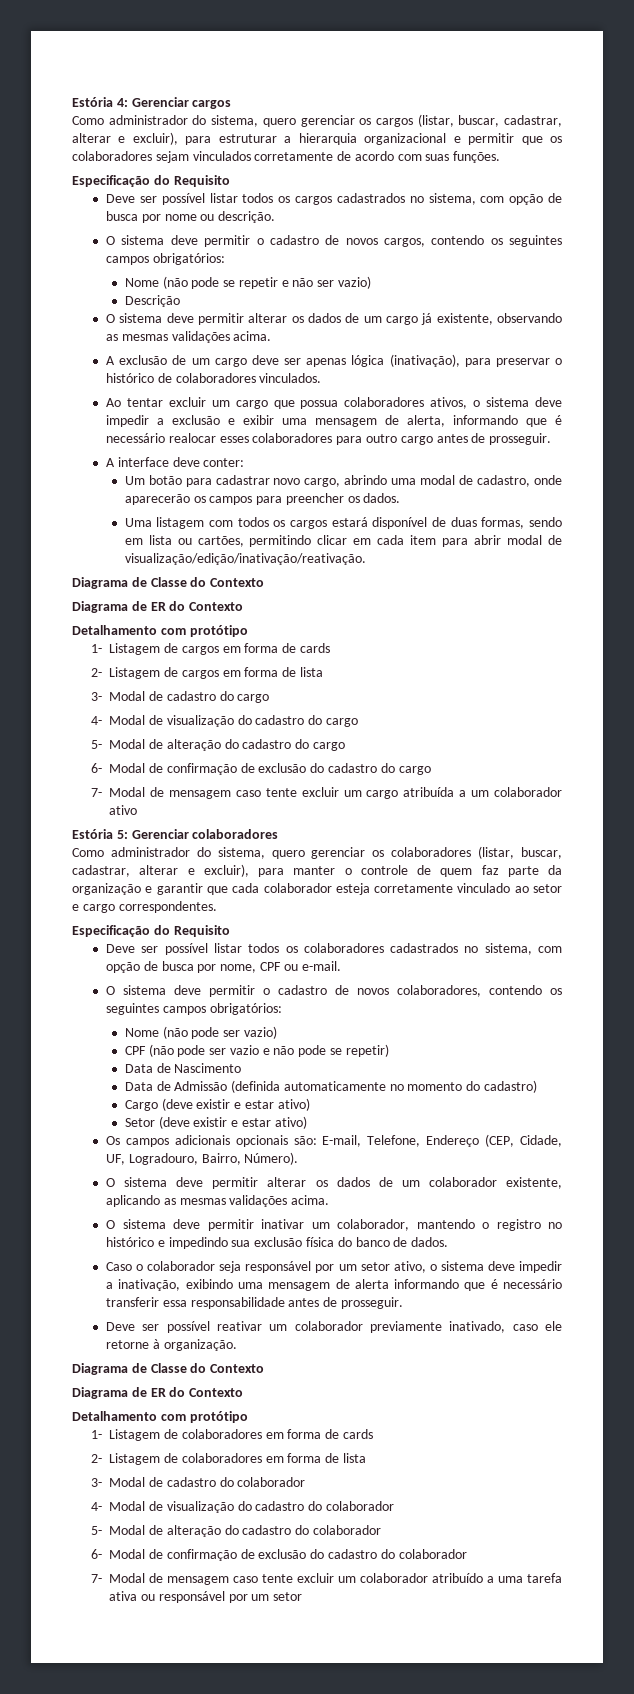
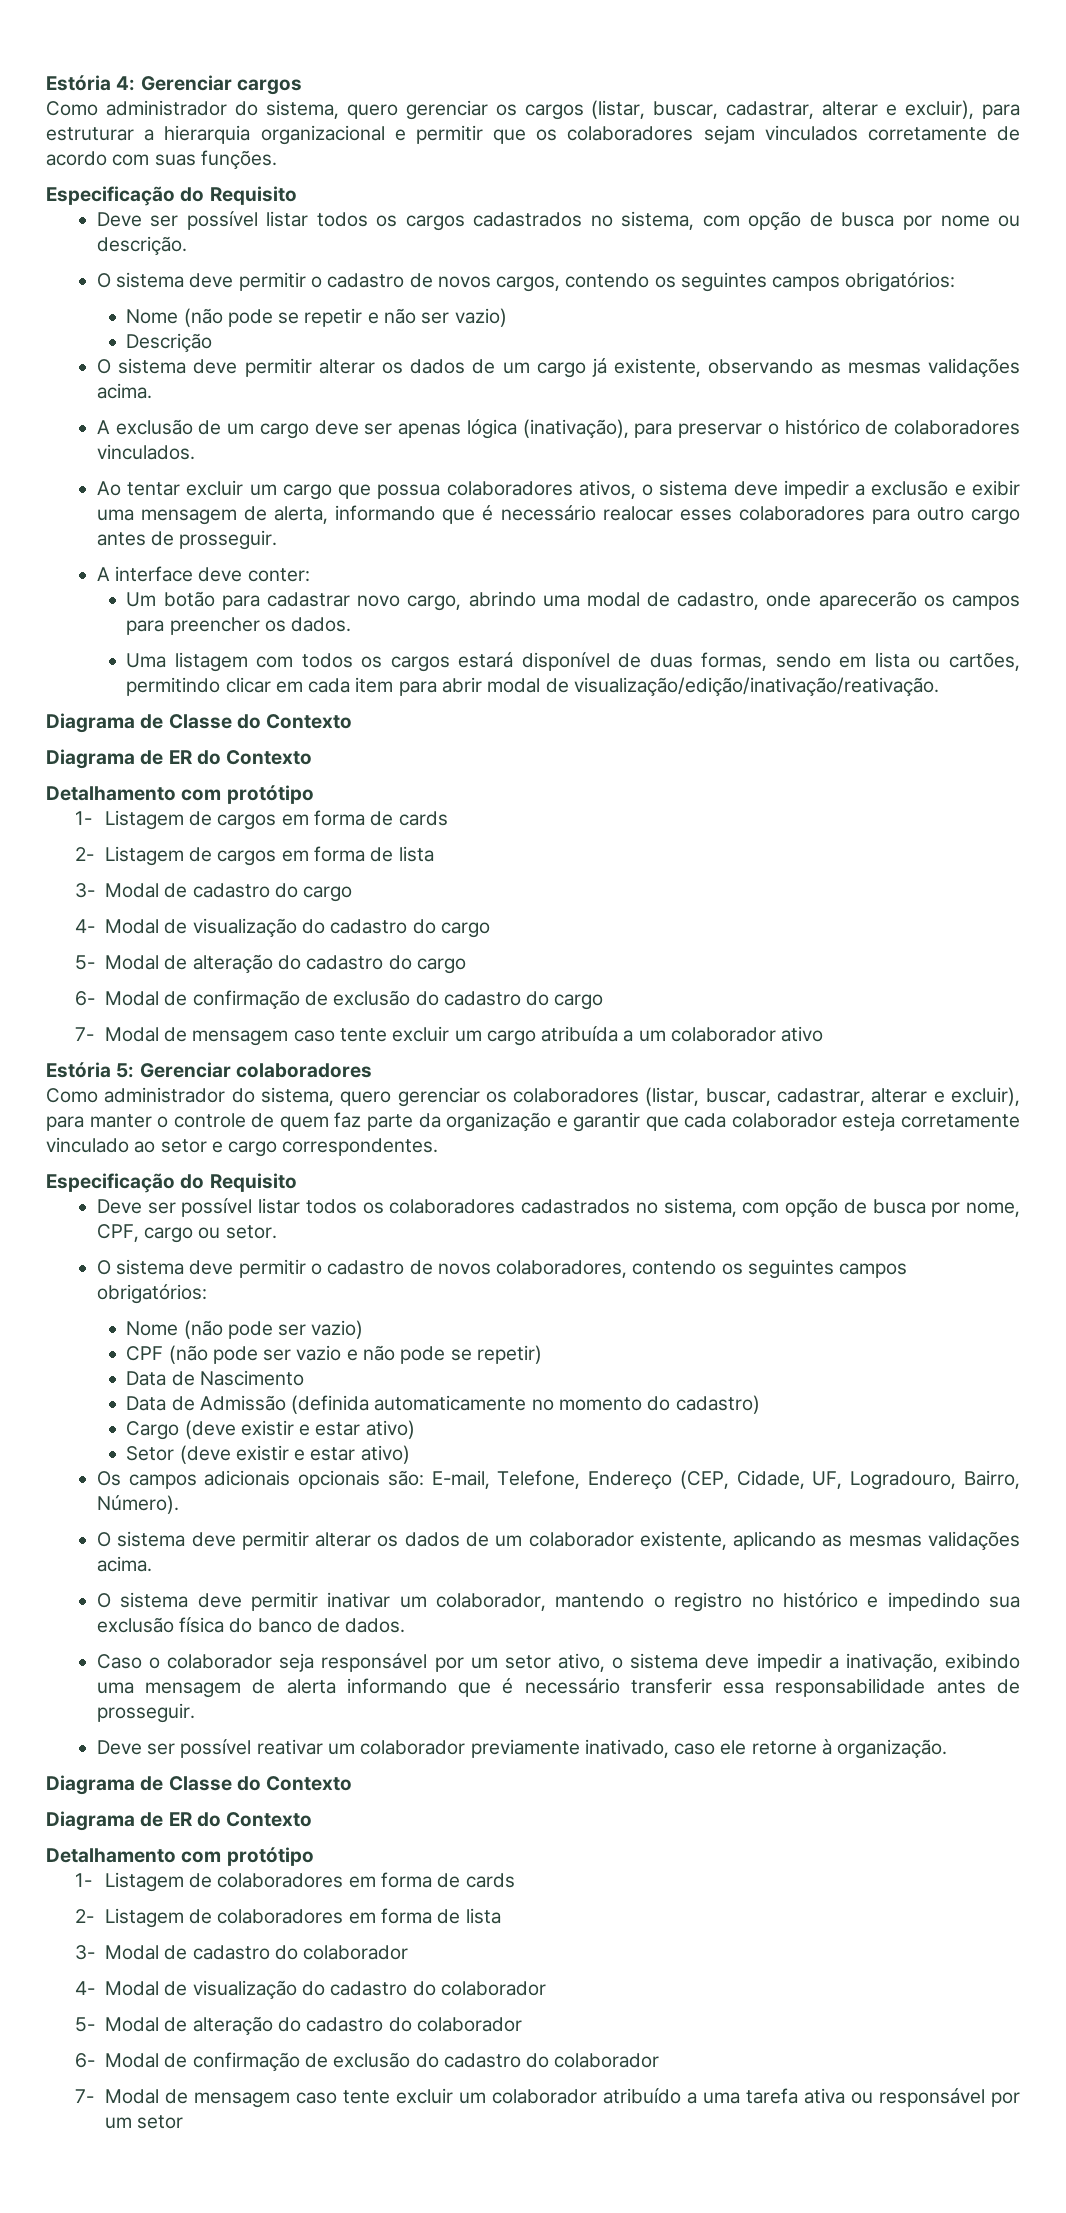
- Deve ser possível listar todos os colaboradores cadastrados no sistema, com opção de busca por nome, CPF ou e-mail.
+ Deve ser possível listar todos os colaboradores cadastrados no sistema, com opção de busca por nome, CPF, cargo ou setor.

